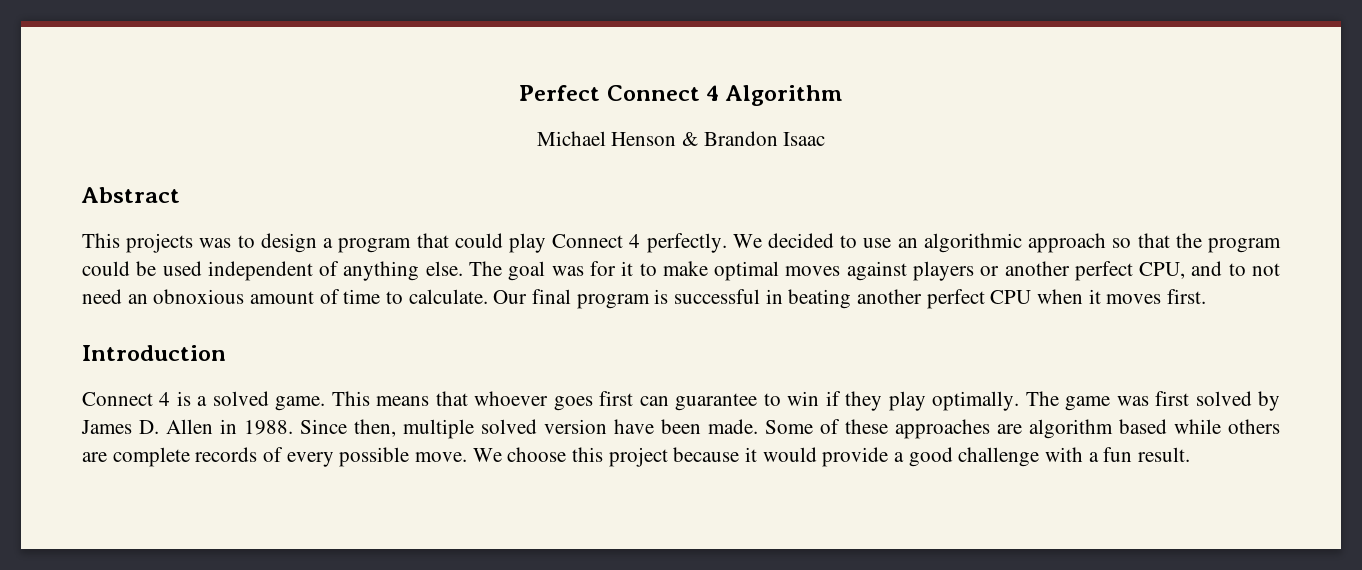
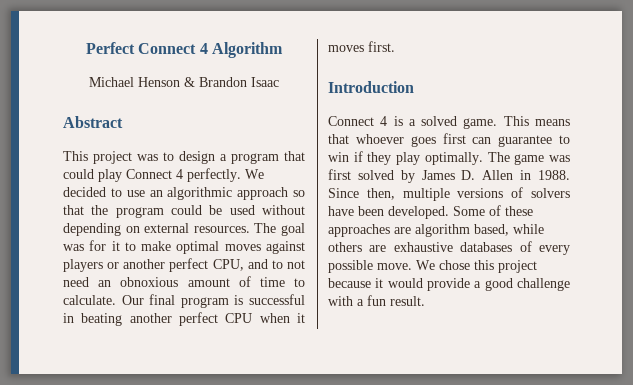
- This projects was to design a program that could play Connect 4 perfectly.
+ This project was to design a program that could play Connect 4 perfectly.
- We decided to use an algorithmic approach so that the program could be used independent of anything else.
+ We decided to use an algorithmic approach so that the program could be used without depending on external resources.
- Since then, multiple solved version have been made.
+ Since then, multiple versions of solvers have been developed.
- Some of these approaches are algorithm based while others are complete records of every possible move.
+ Some of these approaches are algorithm based, while others are exhaustive databases of every possible move.
- We choose this project because it would provide a good challenge with a fun result.
+ We chose this project because it would provide a good challenge with a fun result.

